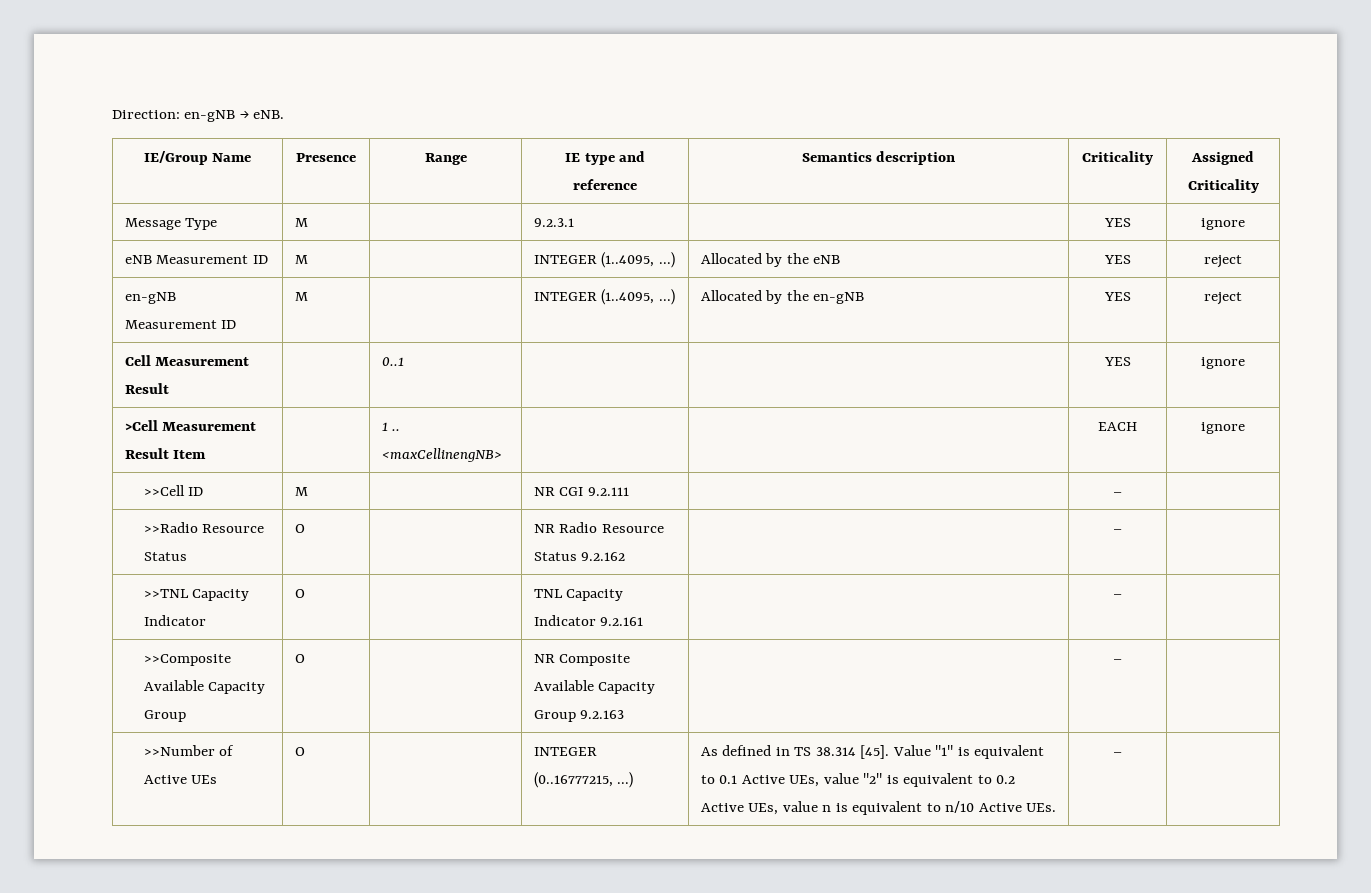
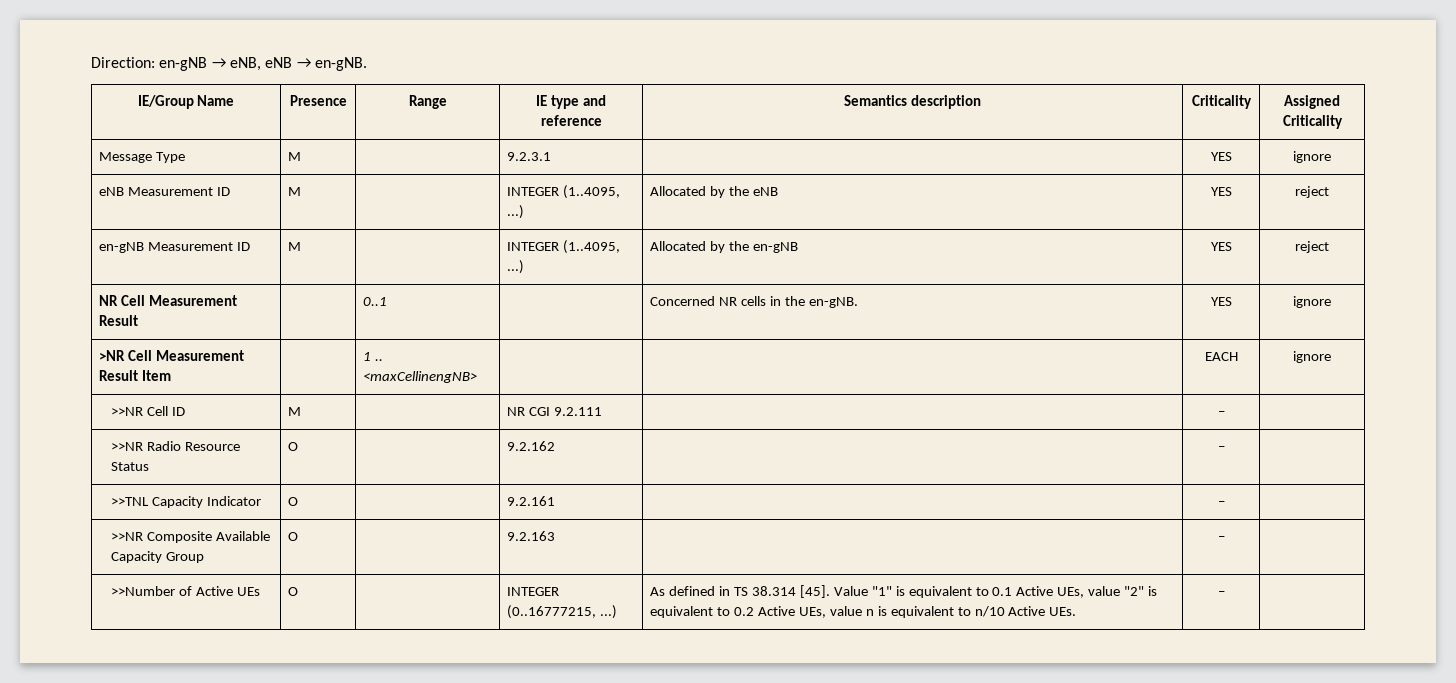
- Direction: en-gNB → eNB.
+ Direction: en-gNB → eNB, eNB → en-gNB.
- Cell Measurement Result | | 0..1 | | | YES | ignore
- >Cell Measurement Result Item | | 1 .. <maxCellinengNB> | | | EACH | ignore
+ NR Cell Measurement Result | | 0..1 | | Concerned NR cells in the en-gNB. | YES | ignore
+ >NR Cell Measurement Result Item | | 1 .. <maxCellinengNB> | | | EACH | ignore
- >>Cell ID | M | | NR CGI 9.2.111 | | – |
+ >>NR Cell ID | M | | NR CGI 9.2.111 | | – |
- >>Radio Resource Status | O | | NR Radio Resource Status 9.2.162 | | – |
+ >>NR Radio Resource Status | O | | 9.2.162 | | – |
- >>TNL Capacity Indicator | O | | TNL Capacity Indicator 9.2.161 | | – |
+ >>TNL Capacity Indicator | O | | 9.2.161 | | – |
- >>Composite Available Capacity Group | O | | NR Composite Available Capacity Group 9.2.163 | | – |
+ >>NR Composite Available Capacity Group | O | | 9.2.163 | | – |

